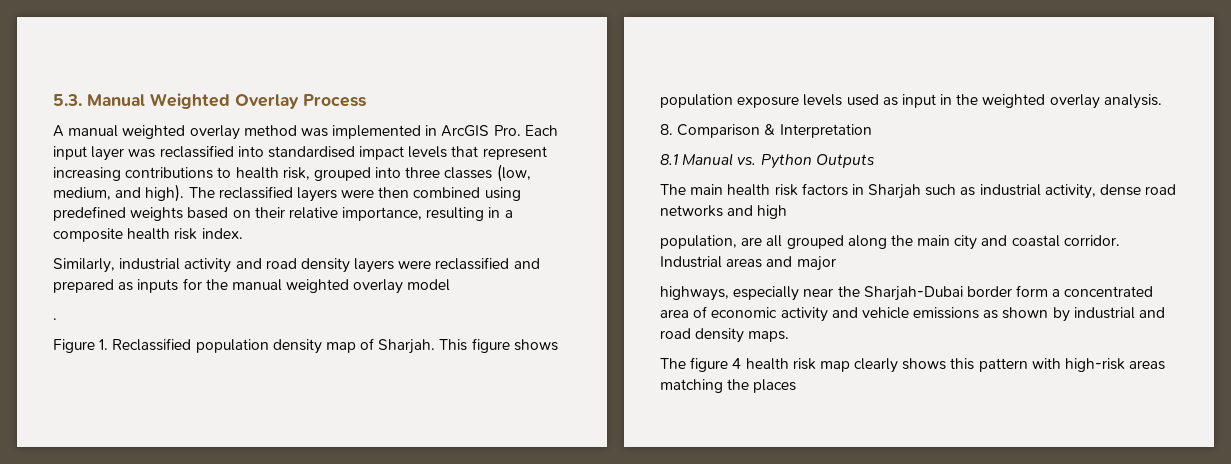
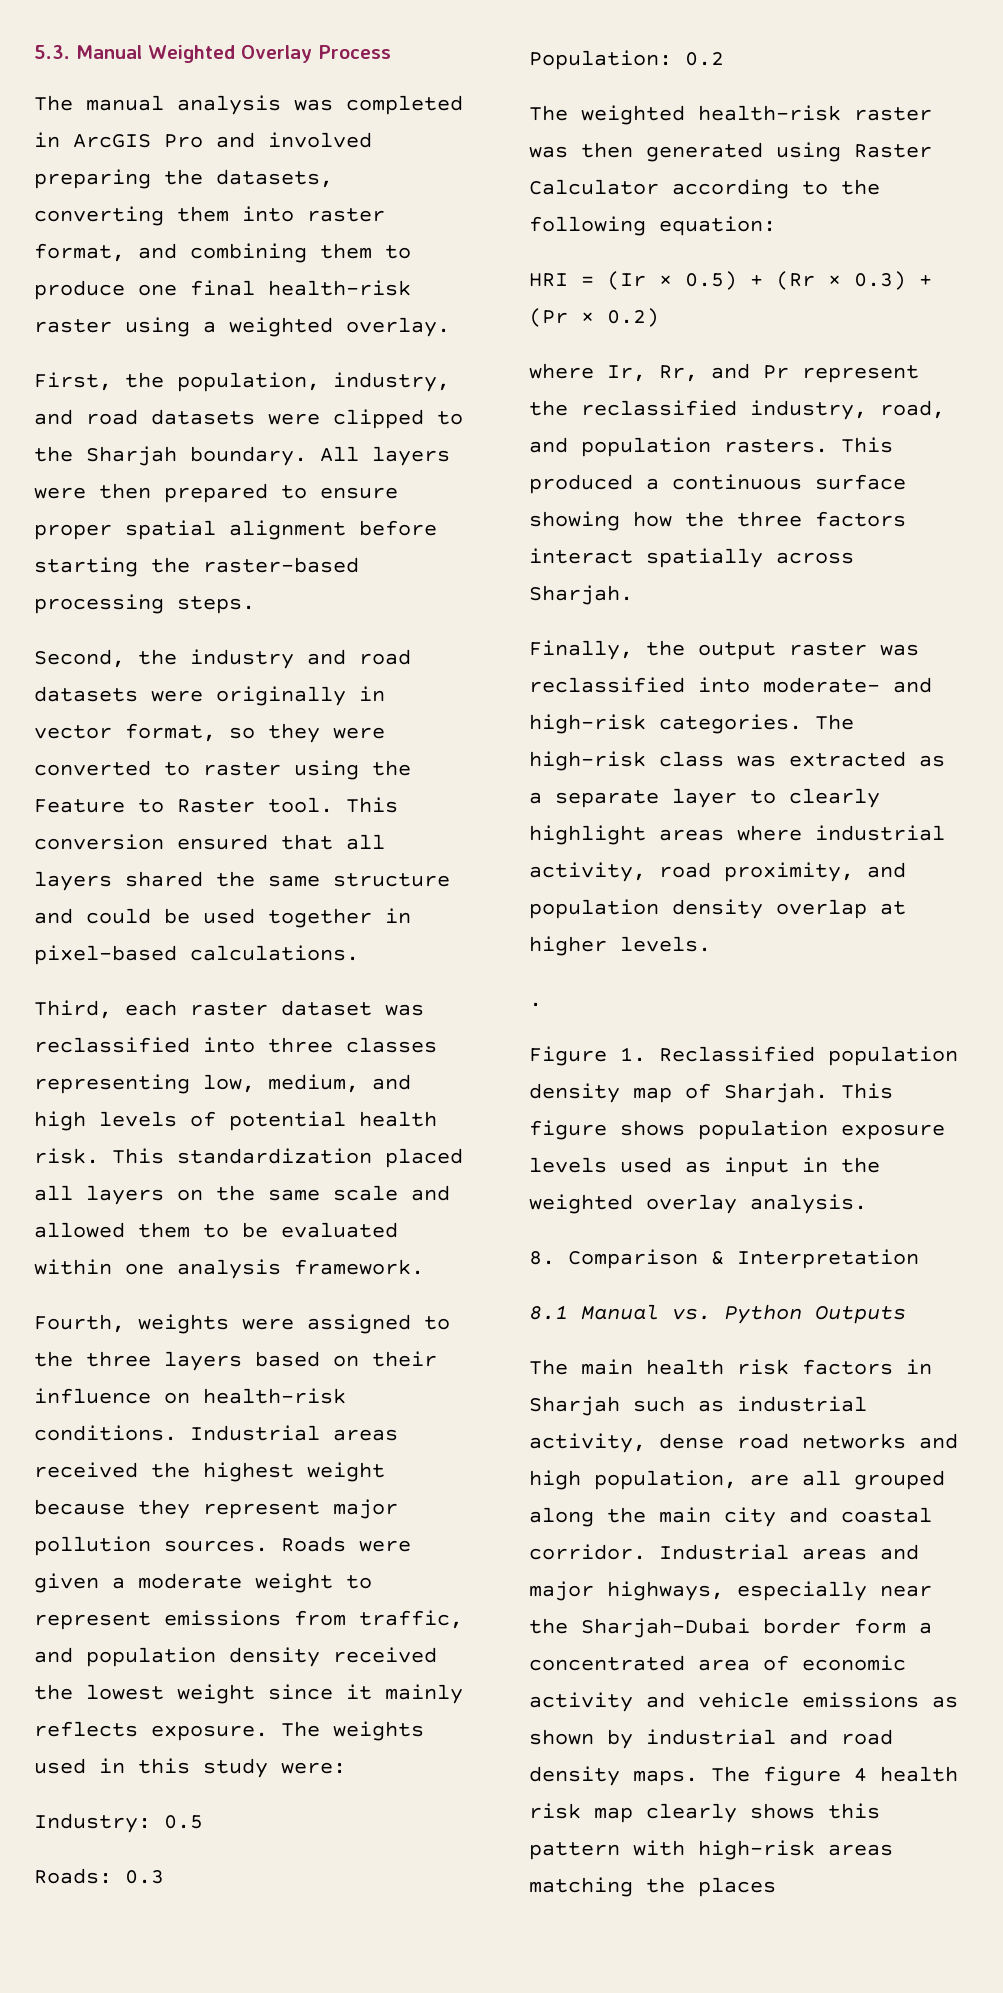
- A manual weighted overlay method was implemented in ArcGIS Pro. Each input layer was reclassified into standardised impact levels that represent increasing contributions to health risk, grouped into three classes (low, medium, and high). The reclassified layers were then combined using predefined weights based on their relative importance, resulting in a composite health risk index.
- Similarly, industrial activity and road density layers were reclassified and prepared as inputs for the manual weighted overlay model
+ The manual analysis was completed in ArcGIS Pro and involved preparing the datasets, converting them into raster format, and combining them to produce one final health-risk raster using a weighted overlay.
+ First, the population, industry, and road datasets were clipped to the Sharjah boundary. All layers were then prepared to ensure proper spatial alignment before starting the raster-based processing steps.
+ Second, the industry and road datasets were originally in vector format, so they were converted to raster using the Feature to Raster tool. This conversion ensured that all layers shared the same structure and could be used together in pixel-based calculations.
+ Third, each raster dataset was reclassified into three classes representing low, medium, and high levels of potential health risk. This standardization placed all layers on the same scale and allowed them to be evaluated within one analysis framework.
+ Fourth, weights were assigned to the three layers based on their influence on health-risk conditions. Industrial areas received the highest weight because they represent major pollution sources. Roads were given a moderate weight to represent emissions from traffic, and population density received the lowest weight since it mainly reflects exposure. The weights used in this study were:
+ Industry: 0.5
+ Roads: 0.3
+ Population: 0.2
+ The weighted health-risk raster was then generated using Raster Calculator according to the following equation:
+ HRI = (Ir × 0.5) + (Rr × 0.3) + (Pr × 0.2)
+ where Ir, Rr, and Pr represent the reclassified industry, road, and population rasters. This produced a continuous surface showing how the three factors interact spatially across Sharjah.
+ Finally, the output raster was reclassified into moderate- and high-risk categories. The high-risk class was extracted as a separate layer to clearly highlight areas where industrial activity, road proximity, and population density overlap at higher levels.
- The main health risk factors in Sharjah such as industrial activity, dense road networks and high
- population, are all grouped along the main city and coastal corridor.
+ The main health risk factors in Sharjah such as industrial activity, dense road networks and high population, are all grouped along the main city and coastal corridor.
- Industrial areas and major
- highways, especially near the Sharjah-Dubai border form a concentrated area of economic activity and vehicle emissions as shown by industrial and road density maps.
- The figure 4 health risk map clearly shows this pattern with high-risk areas matching the places
+ Industrial areas and major highways, especially near the Sharjah-Dubai border form a concentrated area of economic activity and vehicle emissions as shown by industrial and road density maps. The figure 4 health risk map clearly shows this pattern with high-risk areas matching the places

